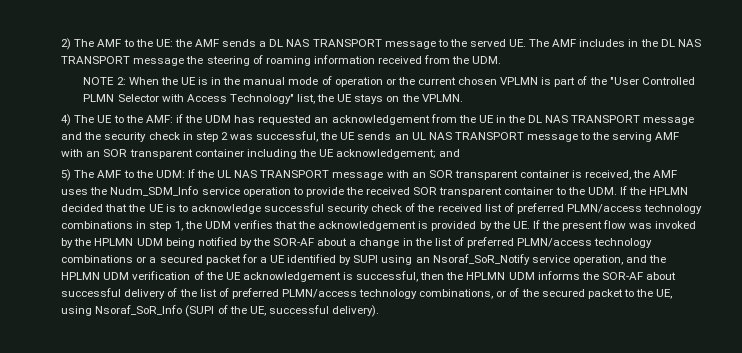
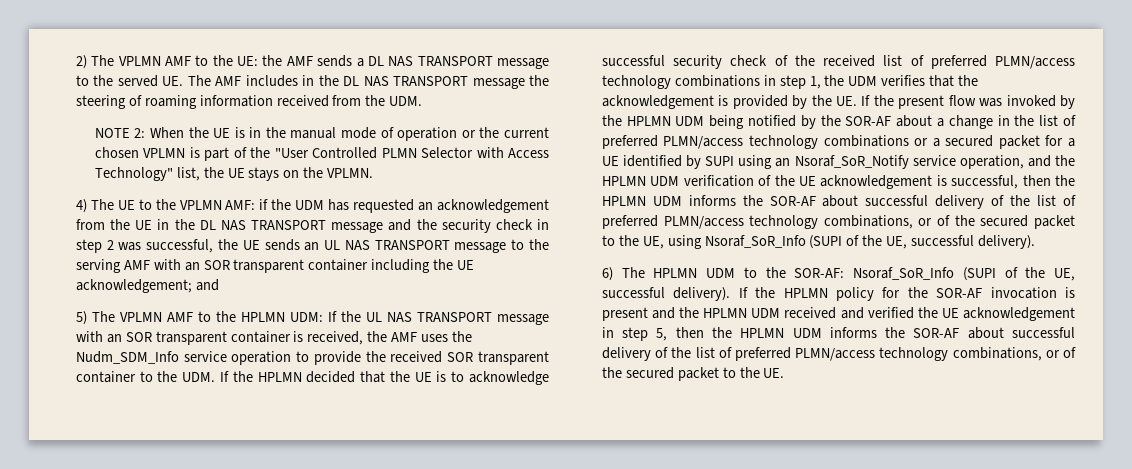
- 2) The AMF to the UE: the AMF sends a DL NAS TRANSPORT message to the served UE. The AMF includes in the DL NAS TRANSPORT message the steering of roaming information received from the UDM.
+ 2) The VPLMN AMF to the UE: the AMF sends a DL NAS TRANSPORT message to the served UE. The AMF includes in the DL NAS TRANSPORT message the steering of roaming information received from the UDM.
- 4) The UE to the AMF: if the UDM has requested an acknowledgement from the UE in the DL NAS TRANSPORT message and the security check in step 2 was successful, the UE sends an UL NAS TRANSPORT message to the serving AMF with an SOR transparent container including the UE acknowledgement; and
+ 4) The UE to the VPLMN AMF: if the UDM has requested an acknowledgement from the UE in the DL NAS TRANSPORT message and the security check in step 2 was successful, the UE sends an UL NAS TRANSPORT message to the serving AMF with an SOR transparent container including the UE acknowledgement; and
- 5) The AMF to the UDM:
+ 5) The VPLMN AMF to the HPLMN UDM:
+ 6) The HPLMN UDM to the SOR-AF: Nsoraf_SoR_Info (SUPI of the UE, successful delivery). If the HPLMN policy for the SOR-AF invocation is present and the HPLMN UDM received and verified the UE acknowledgement in step 5, then the HPLMN UDM informs the SOR-AF about successful delivery of the list of preferred PLMN/access technology combinations, or of the secured packet to the UE.

